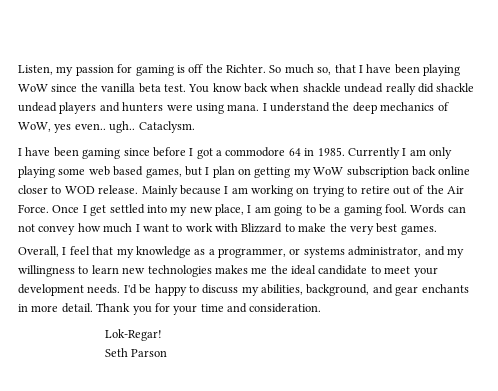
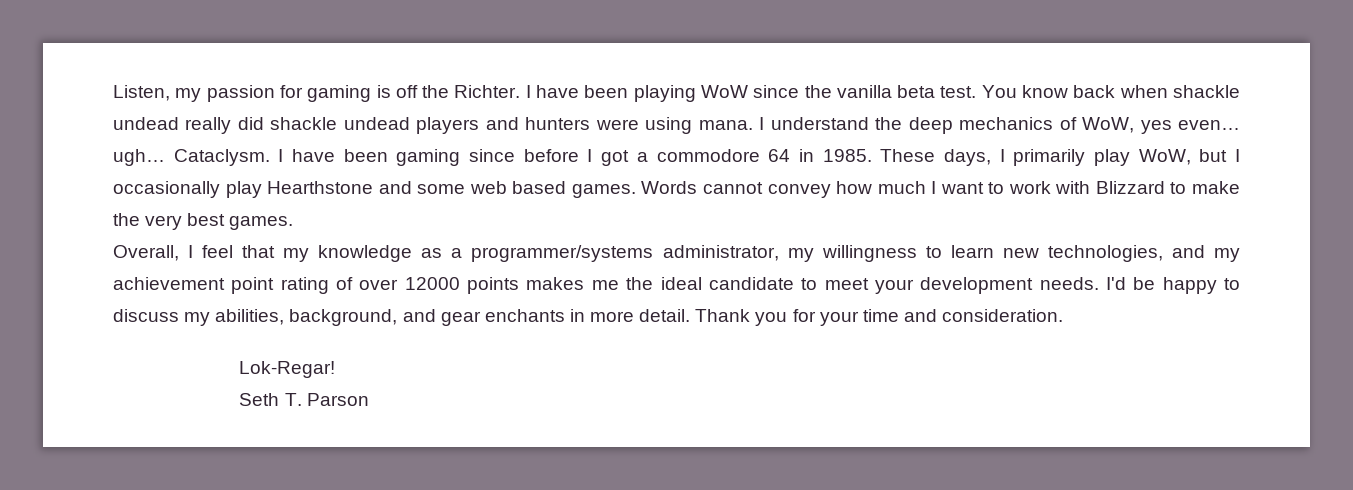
- So much so, that I have been playing WoW since the vanilla beta test.
+ I have been playing WoW since the vanilla beta test.
- I understand the deep mechanics of WoW, yes even.. ugh..
+ I understand the deep mechanics of WoW, yes even… ugh…
- Cataclysm.
- I have been gaming since before I got a commodore 64 in 1985.
+ Cataclysm. I have been gaming since before I got a commodore 64 in 1985.
- Currently I am only playing some web based games, but I plan on getting my WoW subscription back online closer to WOD release. Mainly because I am working on trying to retire out of the Air Force. Once I get settled into my new place, I am going to be a gaming fool. Words can not convey how much I want to work with Blizzard to make the very best games.
+ These days, I primarily play WoW, but I occasionally play Hearthstone and some web based games. Words cannot convey how much I want to work with Blizzard to make the very best games.
- Overall, I feel that my knowledge as a programmer, or systems administrator, and my willingness to learn new technologies makes me the ideal candidate to meet your development needs.
+ Overall, I feel that my knowledge as a programmer/systems administrator, my willingness to learn new technologies, and my achievement point rating of over 12000 points makes me the ideal candidate to meet your development needs.
- Seth Parson
+ Seth T. Parson

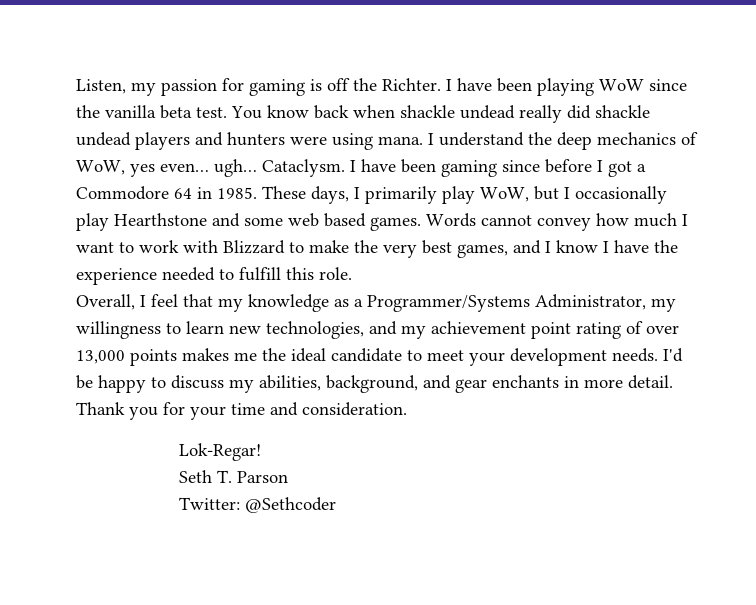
- I have been gaming since before I got a commodore 64 in 1985.
+ I have been gaming since before I got a Commodore 64 in 1985.
- Words cannot convey how much I want to work with Blizzard to make the very best games.
+ Words cannot convey how much I want to work with Blizzard to make the very best games, and I know I have the experience needed to fulfill this role.
- Overall, I feel that my knowledge as a programmer/systems administrator, my willingness to learn new technologies, and my achievement point rating of over 12000 points makes me the ideal candidate to meet your development needs.
+ Overall, I feel that my knowledge as a Programmer/Systems Administrator, my willingness to learn new technologies, and my achievement point rating of over 13,000 points makes me the ideal candidate to meet your development needs.
+ Twitter: @Sethcoder

